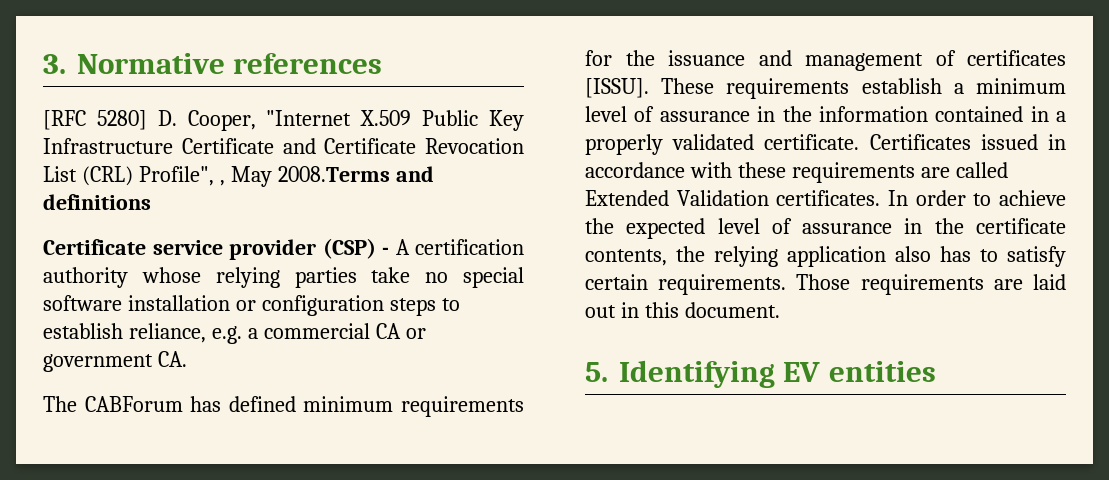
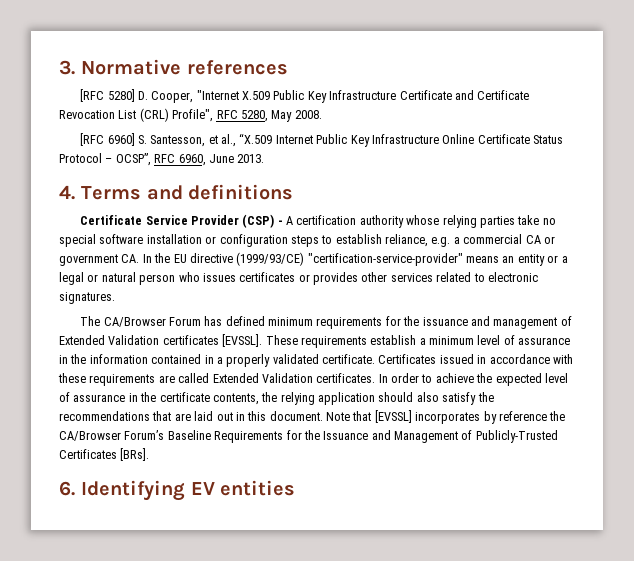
- [RFC 5280] D. Cooper, "Internet X.509 Public Key Infrastructure Certificate and Certificate Revocation List (CRL) Profile", , May 2008.Terms and definitions
+ [RFC 5280] D. Cooper, "Internet X.509 Public Key Infrastructure Certificate and Certificate Revocation List (CRL) Profile", RFC 5280, May 2008.
+ [RFC 6960] S. Santesson, et al., “X.509 Internet Public Key Infrastructure Online Certificate Status Protocol – OCSP”, RFC 6960, June 2013.
+ 4. Terms and definitions
- Certificate service provider (CSP) - A certification authority whose relying parties take no special software installation or configuration steps to establish reliance, e.g. a commercial CA or government CA.
+ Certificate Service Provider (CSP) - A certification authority whose relying parties take no special software installation or configuration steps to establish reliance, e.g. a commercial CA or government CA. In the EU directive (1999/93/CE) "certification-service-provider" means an entity or a legal or natural person who issues certificates or provides other services related to electronic signatures.
- The CABForum has defined minimum requirements for the issuance and management of certificates [ISSU].
+ The CA/Browser Forum has defined minimum requirements for the issuance and management of Extended Validation certificates [EVSSL].
- In order to achieve the expected level of assurance in the certificate contents, the relying application also has to satisfy certain requirements. Those requirements are laid out in this document.
- 5. Identifying EV entities
+ In order to achieve the expected level of assurance in the certificate contents, the relying application should also satisfy the recommendations that are laid out in this document. Note that [EVSSL] incorporates by reference the CA/Browser Forum’s Baseline Requirements for the Issuance and Management of Publicly-Trusted Certificates [BRs].
+ 6. Identifying EV entities

